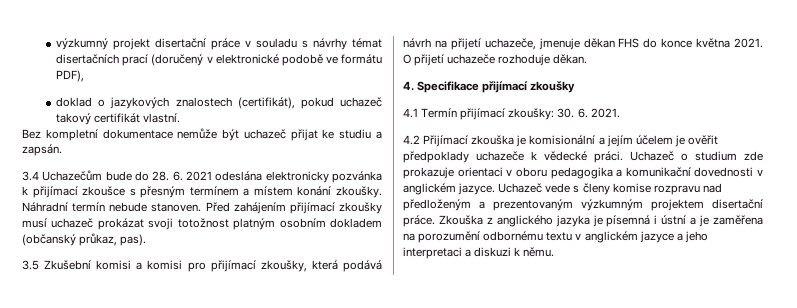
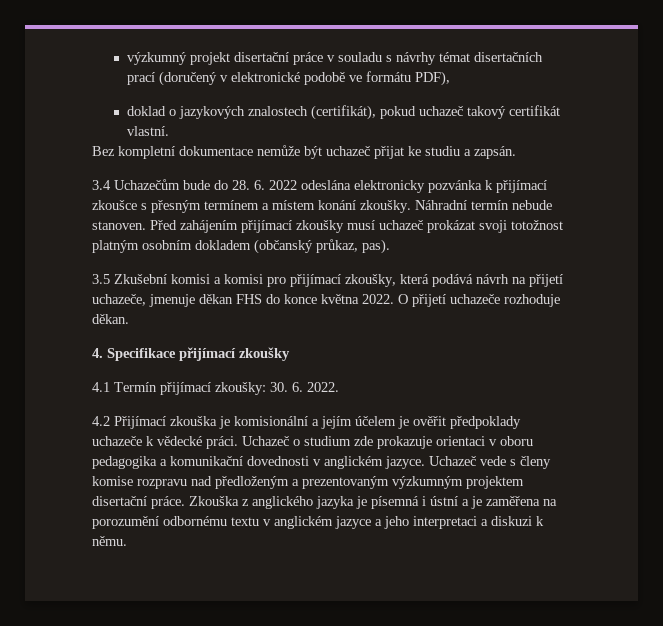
- 3.4 Uchazečům bude do 28. 6. 2021 odeslána elektronicky pozvánka k přijímací zkoušce s přesným termínem a místem konání zkoušky.
+ 3.4 Uchazečům bude do 28. 6. 2022 odeslána elektronicky pozvánka k přijímací zkoušce s přesným termínem a místem konání zkoušky.
- 3.5 Zkušební komisi a komisi pro přijímací zkoušky, která podává návrh na přijetí uchazeče, jmenuje děkan FHS do konce května 2021.
+ 3.5 Zkušební komisi a komisi pro přijímací zkoušky, která podává návrh na přijetí uchazeče, jmenuje děkan FHS do konce května 2022.
- 4.1 Termín přijímací zkoušky: 30. 6. 2021.
+ 4.1 Termín přijímací zkoušky: 30. 6. 2022.

